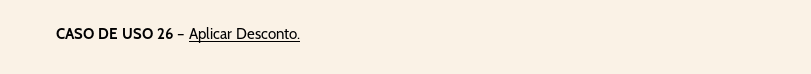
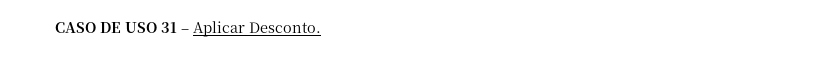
- CASO DE USO 26 – Aplicar Desconto.
+ CASO DE USO 31 – Aplicar Desconto.

